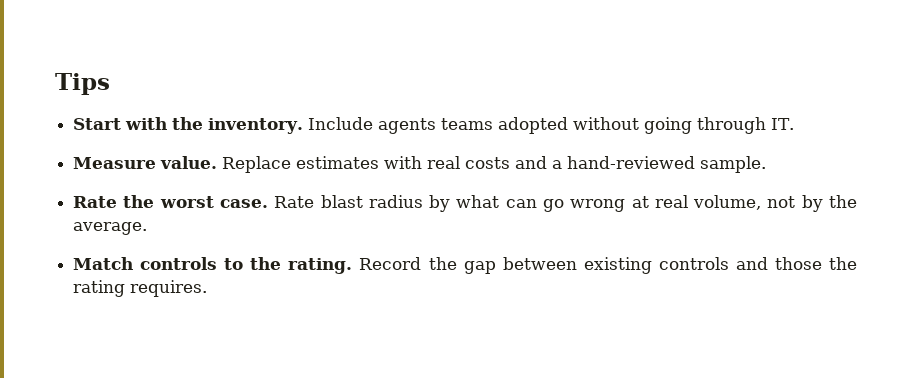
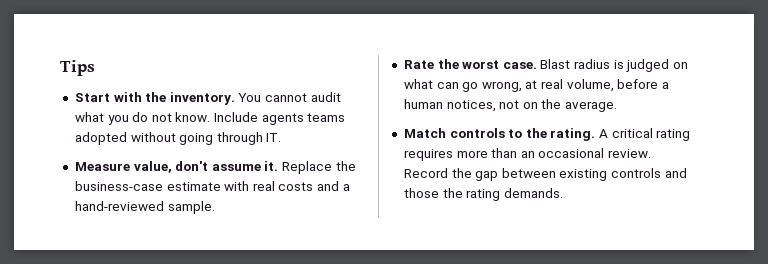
+ You cannot audit what you do not know.
- Measure value. Replace estimates with real costs and a hand-reviewed sample.
+ Measure value, don't assume it. Replace the business-case estimate with real costs and a hand-reviewed sample.
- Rate blast radius by what can go wrong at real volume, not by the average.
+ Blast radius is judged on what can go wrong, at real volume, before a human notices, not on the average.
+ A critical rating requires more than an occasional review.
- Record the gap between existing controls and those the rating requires.
+ Record the gap between existing controls and those the rating demands.

